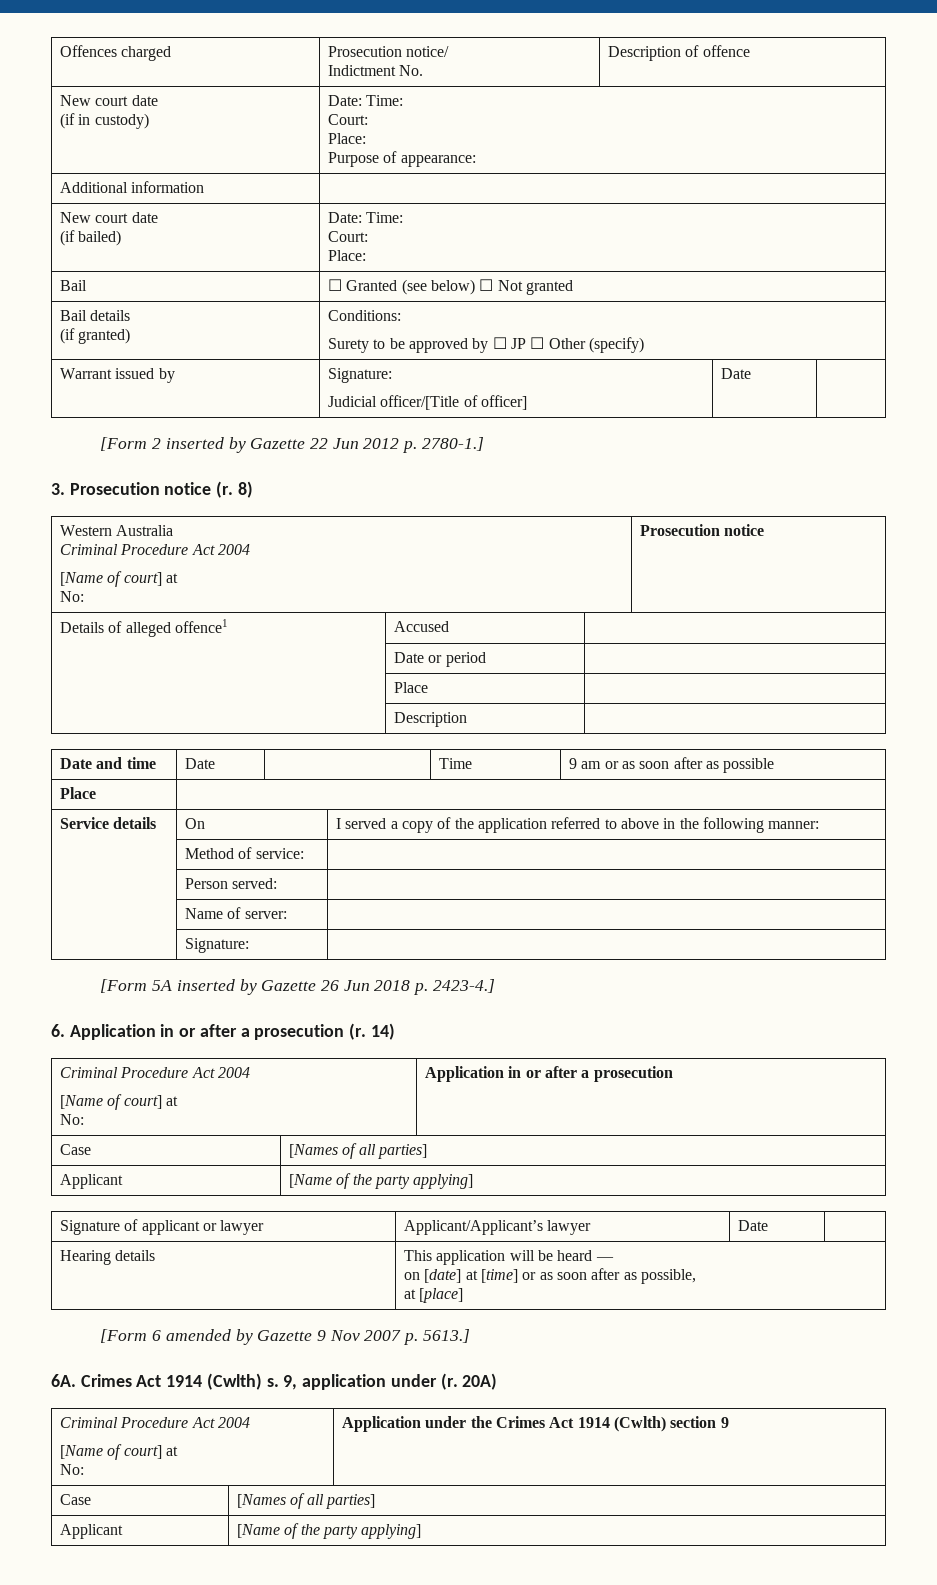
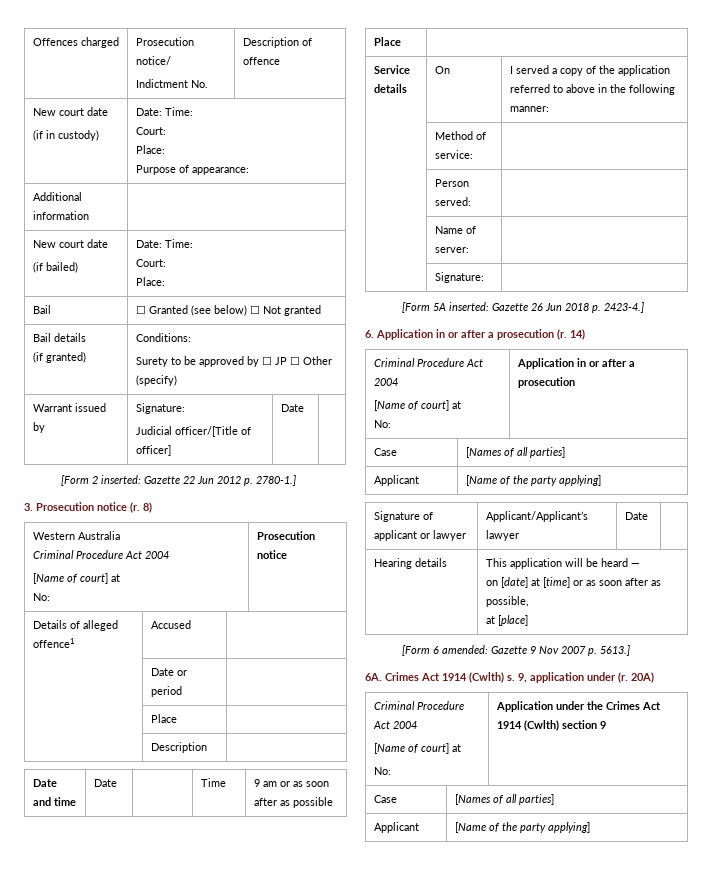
- [Form 2 inserted by Gazette 22 Jun 2012 p. 2780-1.]
+ [Form 2 inserted: Gazette 22 Jun 2012 p. 2780-1.]
- [Form 5A inserted by Gazette 26 Jun 2018 p. 2423-4.]
+ [Form 5A inserted: Gazette 26 Jun 2018 p. 2423-4.]
- [Form 6 amended by Gazette 9 Nov 2007 p. 5613.]
+ [Form 6 amended: Gazette 9 Nov 2007 p. 5613.]

